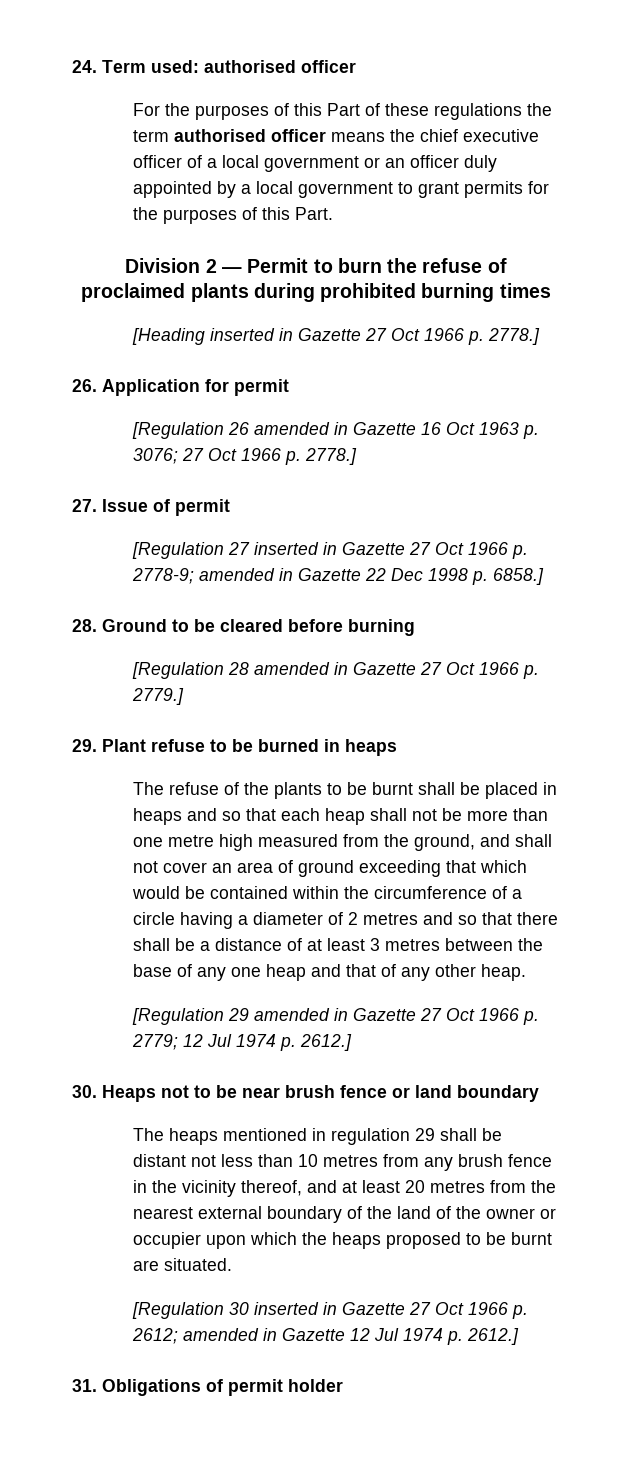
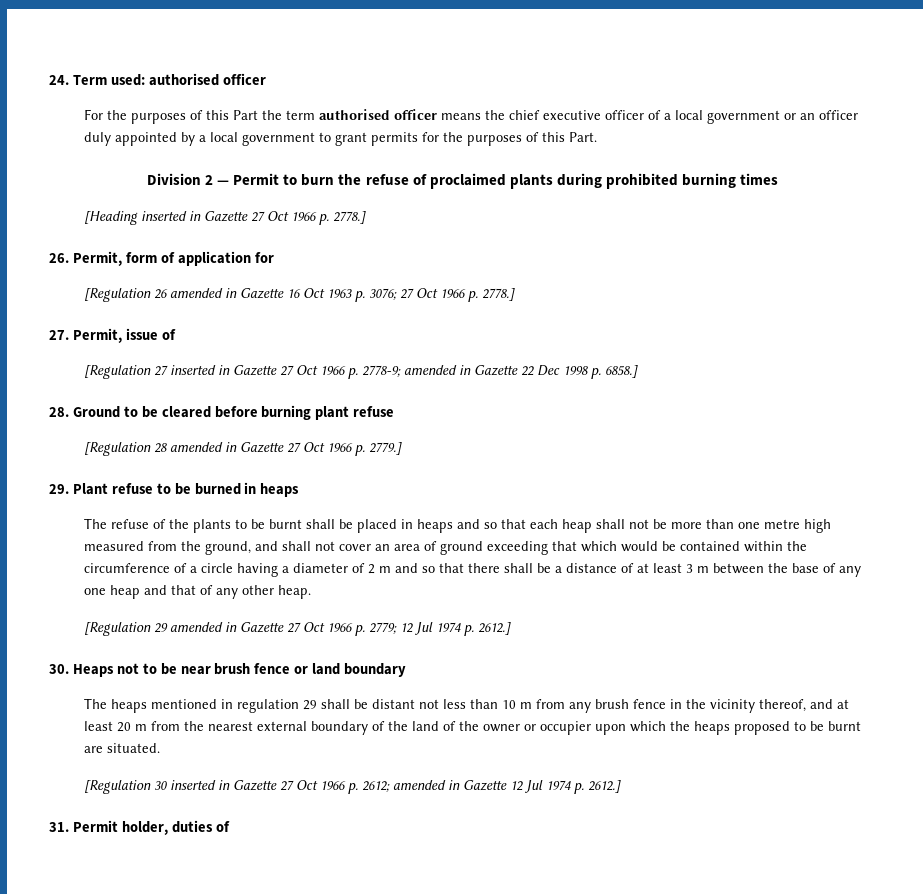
- For the purposes of this Part of these regulations the term authorised officer means the chief executive officer of a local government or an officer duly appointed by a local government to grant permits for the purposes of this Part.
+ For the purposes of this Part the term authorised officer means the chief executive officer of a local government or an officer duly appointed by a local government to grant permits for the purposes of this Part.
- 26. Application for permit
+ 26. Permit, form of application for
- 27. Issue of permit
+ 27. Permit, issue of
- 28. Ground to be cleared before burning
+ 28. Ground to be cleared before burning plant refuse
- The refuse of the plants to be burnt shall be placed in heaps and so that each heap shall not be more than one metre high measured from the ground, and shall not cover an area of ground exceeding that which would be contained within the circumference of a circle having a diameter of 2 metres and so that there shall be a distance of at least 3 metres between the base of any one heap and that of any other heap.
+ The refuse of the plants to be burnt shall be placed in heaps and so that each heap shall not be more than one metre high measured from the ground, and shall not cover an area of ground exceeding that which would be contained within the circumference of a circle having a diameter of 2 m and so that there shall be a distance of at least 3 m between the base of any one heap and that of any other heap.
- The heaps mentioned in regulation 29 shall be distant not less than 10 metres from any brush fence in the vicinity thereof, and at least 20 metres from the nearest external boundary of the land of the owner or occupier upon which the heaps proposed to be burnt are situated.
+ The heaps mentioned in regulation 29 shall be distant not less than 10 m from any brush fence in the vicinity thereof, and at least 20 m from the nearest external boundary of the land of the owner or occupier upon which the heaps proposed to be burnt are situated.
- 31. Obligations of permit holder
+ 31. Permit holder, duties of

